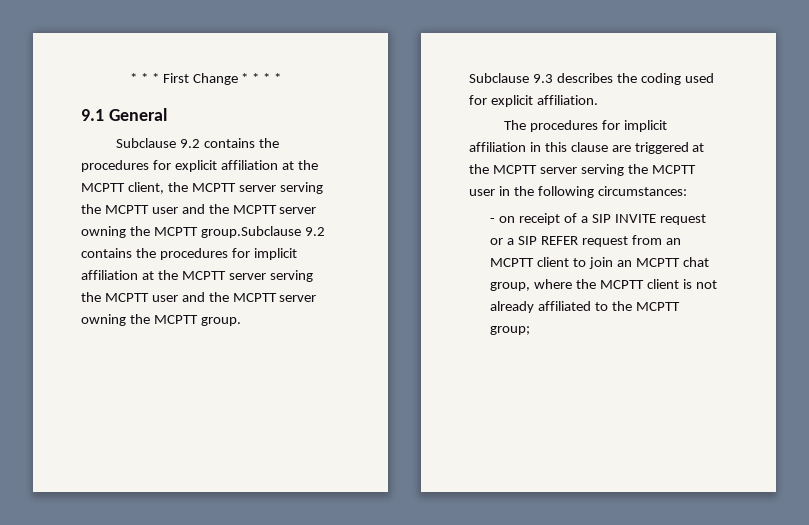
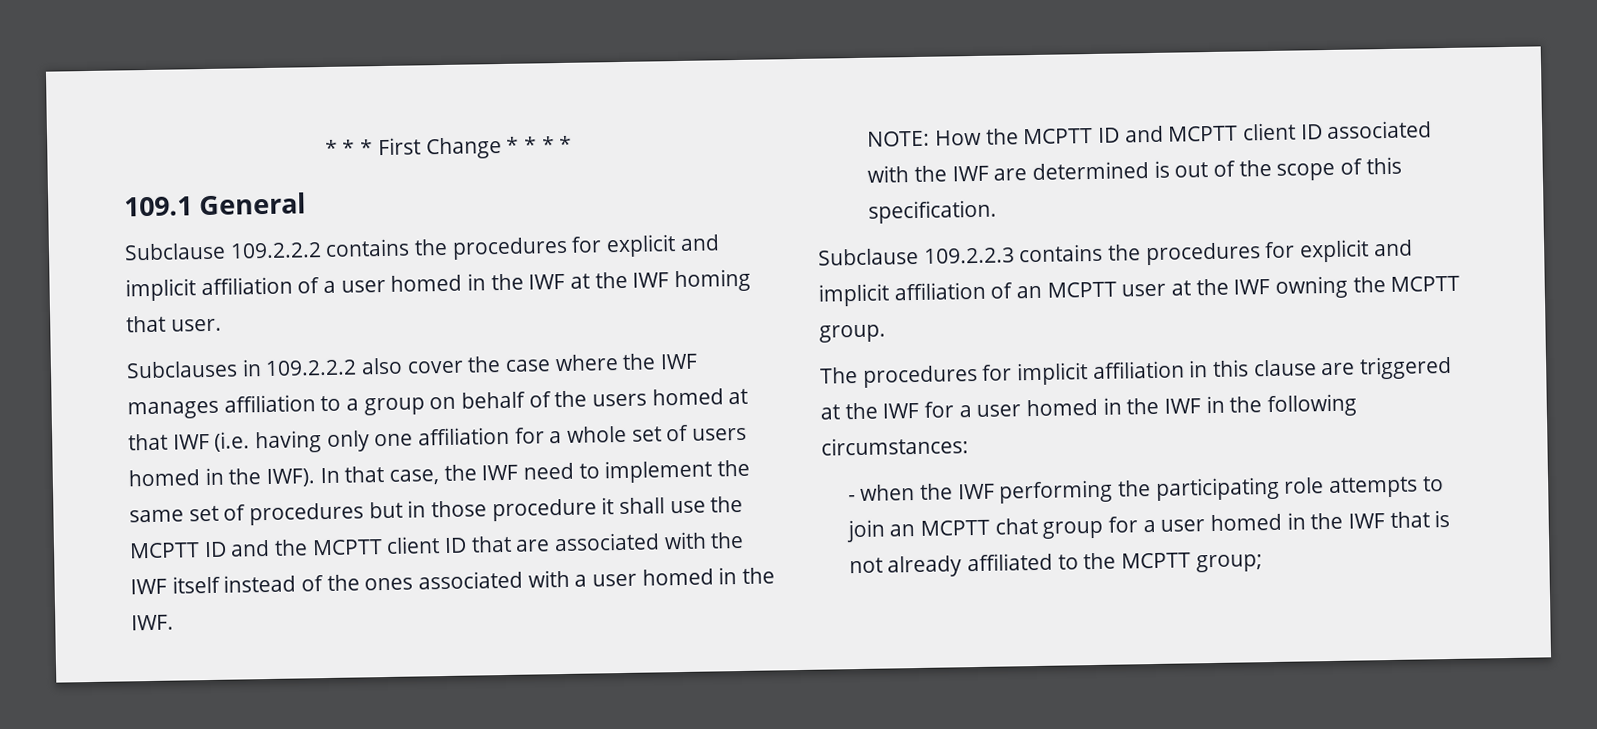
- 9.1 General
+ 109.1 General
- Subclause 9.2 contains the procedures for explicit affiliation at the MCPTT client, the MCPTT server serving the MCPTT user and the MCPTT server owning the MCPTT group.Subclause 9.2 contains the procedures for implicit affiliation at the MCPTT server serving the MCPTT user and the MCPTT server owning the MCPTT group.
- Subclause 9.3 describes the coding used for explicit affiliation.
+ Subclause 109.2.2.2 contains the procedures for explicit and implicit affiliation of a user homed in the IWF at the IWF homing that user.
+ Subclauses in 109.2.2.2 also cover the case where the IWF manages affiliation to a group on behalf of the users homed at that IWF (i.e. having only one affiliation for a whole set of users homed in the IWF). In that case, the IWF need to implement the same set of procedures but in those procedure it shall use the MCPTT ID and the MCPTT client ID that are associated with the IWF itself instead of the ones associated with a user homed in the IWF.
+ NOTE: How the MCPTT ID and MCPTT client ID associated with the IWF are determined is out of the scope of this specification.
+ Subclause 109.2.2.3 contains the procedures for explicit and implicit affiliation of an MCPTT user at the IWF owning the MCPTT group.
- The procedures for implicit affiliation in this clause are triggered at the MCPTT server serving the MCPTT user in the following circumstances:
+ The procedures for implicit affiliation in this clause are triggered at the IWF for a user homed in the IWF in the following circumstances:
- - on receipt of a SIP INVITE request or a SIP REFER request from an MCPTT client to join an MCPTT chat group, where the MCPTT client is not already affiliated to the MCPTT group;
+ - when the IWF performing the participating role attempts to join an MCPTT chat group for a user homed in the IWF that is not already affiliated to the MCPTT group;

